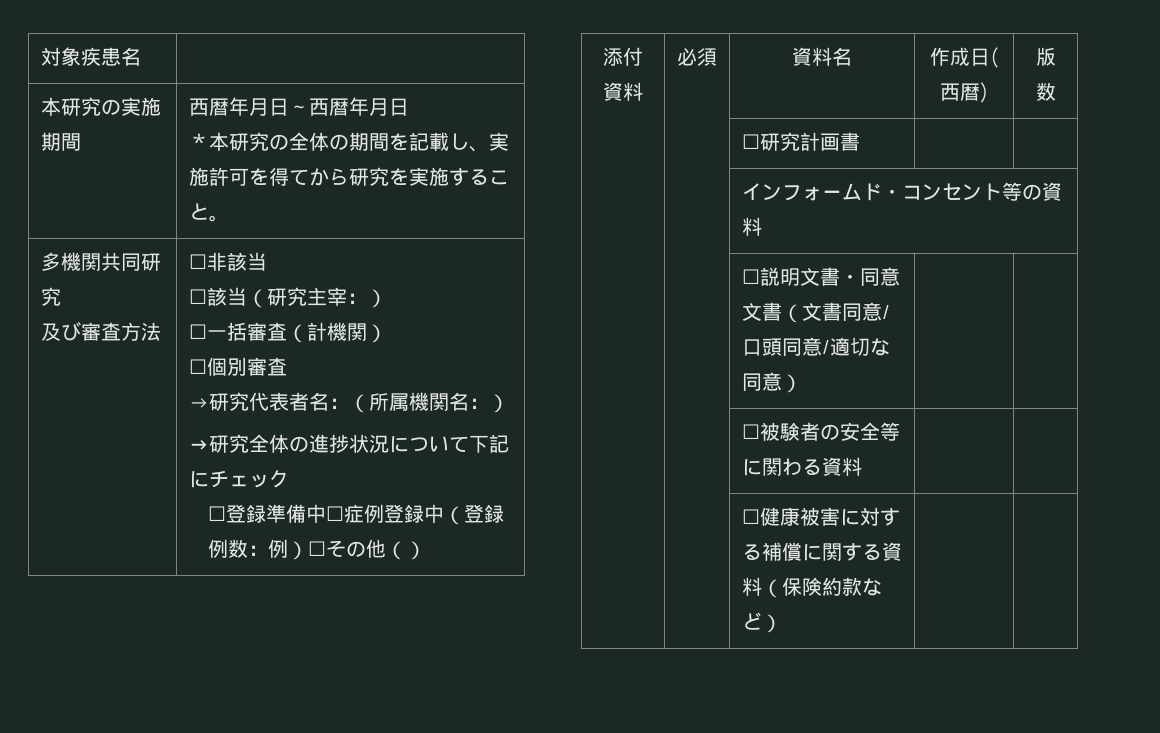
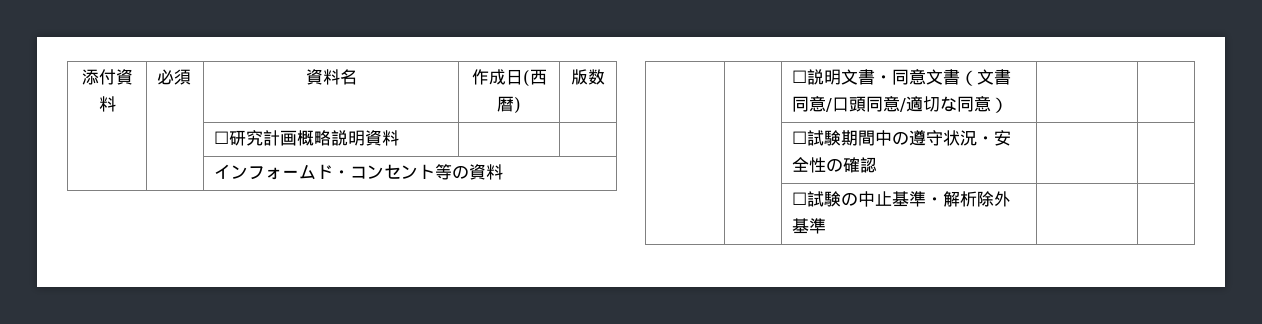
- 対象疾患名 |
- 本研究の実施期間 | 西暦年月日～西暦年月日
- ＊本研究の全体の期間を記載し、実施許可を得てから研究を実施すること。
- 多機関共同研究
- 及び審査方法 | ☐非該当
- ☐該当（研究主宰：）
- ☐一括審査（計機関）
- ☐個別審査
- →研究代表者名：（所属機関名：）
- →研究全体の進捗状況について下記にチェック
- ☐登録準備中☐症例登録中（登録例数：例）☐その他（）
- | | ☐研究計画書 | |
+ | | ☐研究計画概略説明資料 | |
- | | ☐被験者の安全等に関わる資料 | |
- | | ☐健康被害に対する補償に関する資料（保険約款など） | |
+ | | ☐試験期間中の遵守状況・安全性の確認 | |
+ | | ☐試験の中止基準・解析除外基準 | |

